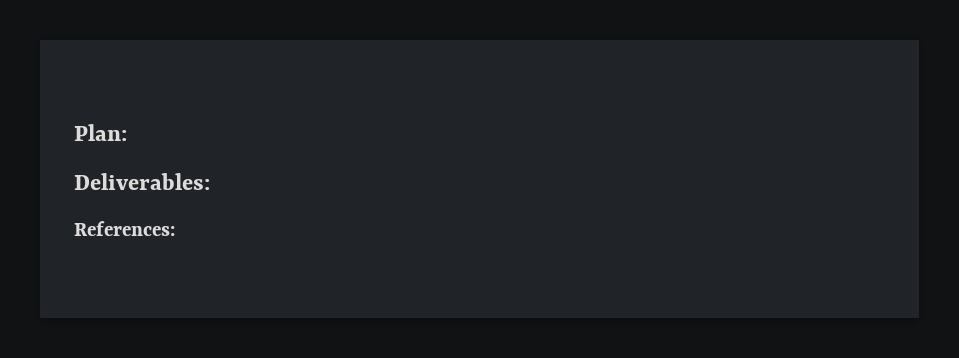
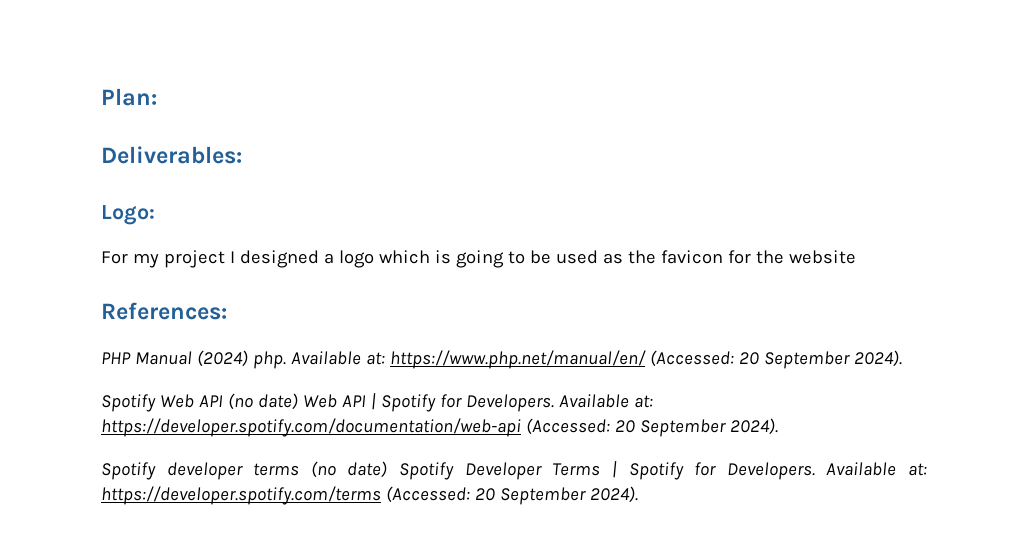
+ Logo:
+ For my project I designed a logo which is going to be used as the favicon for the website
  References:
+ PHP Manual (2024) php. Available at: https://www.php.net/manual/en/ (Accessed: 20 September 2024).
+ Spotify Web API (no date) Web API | Spotify for Developers. Available at: https://developer.spotify.com/documentation/web-api (Accessed: 20 September 2024).
+ Spotify developer terms (no date) Spotify Developer Terms | Spotify for Developers. Available at: https://developer.spotify.com/terms (Accessed: 20 September 2024).

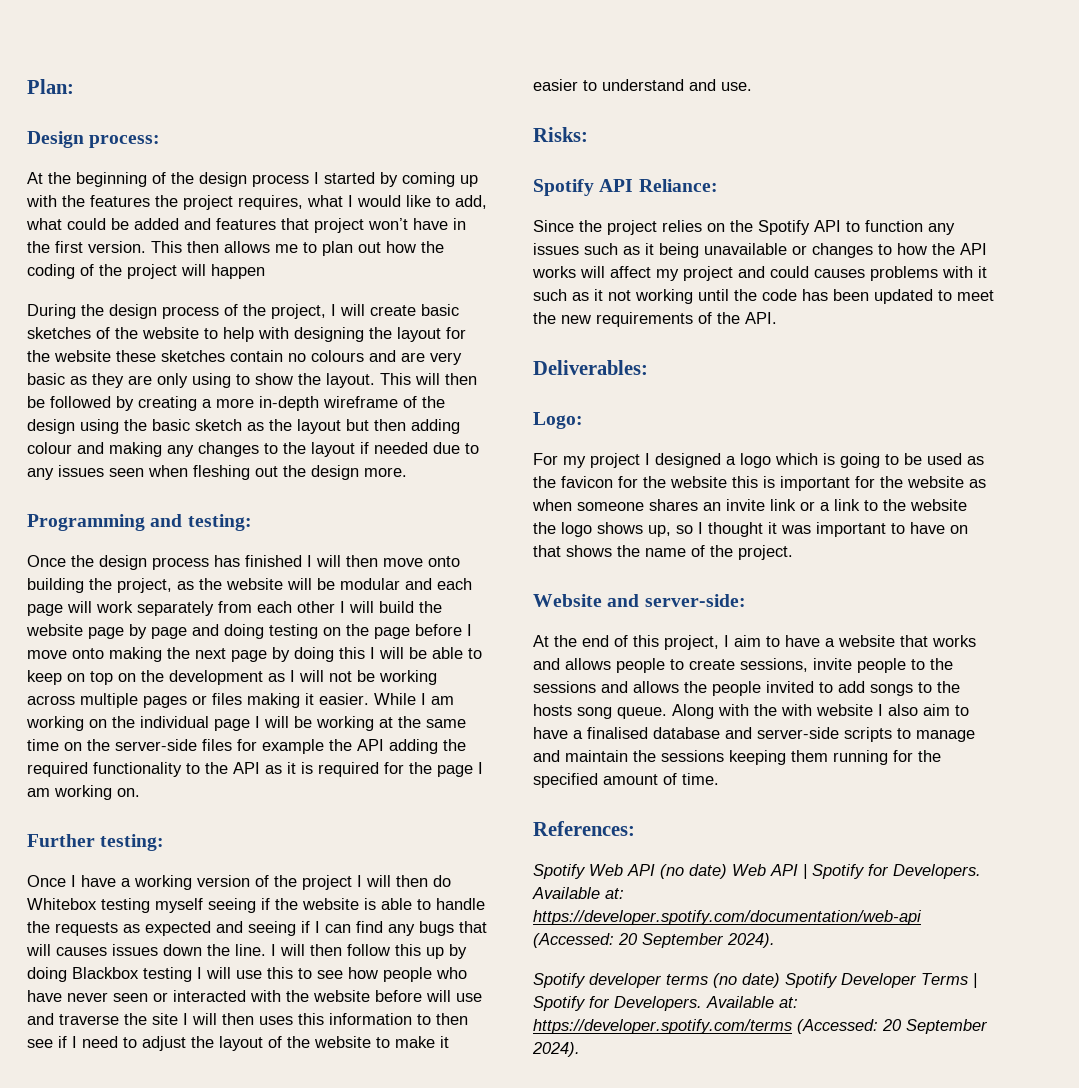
+ Design process:
+ At the beginning of the design process I started by coming up with the features the project requires, what I would like to add, what could be added and features that project won’t have in the first version. This then allows me to plan out how the coding of the project will happen
+ During the design process of the project, I will create basic sketches of the website to help with designing the layout for the website these sketches contain no colours and are very basic as they are only using to show the layout. This will then be followed by creating a more in-depth wireframe of the design using the basic sketch as the layout but then adding colour and making any changes to the layout if needed due to any issues seen when fleshing out the design more.
+ Programming and testing:
+ Once the design process has finished I will then move onto building the project, as the website will be modular and each page will work separately from each other I will build the website page by page and doing testing on the page before I move onto making the next page by doing this I will be able to keep on top on the development as I will not be working across multiple pages or files making it easier. While I am working on the individual page I will be working at the same time on the server-side files for example the API adding the required functionality to the API as it is required for the page I am working on.
+ Further testing:
+ Once I have a working version of the project I will then do Whitebox testing myself seeing if the website is able to handle the requests as expected and seeing if I can find any bugs that will causes issues down the line. I will then follow this up by doing Blackbox testing I will use this to see how people who have never seen or interacted with the website before will use and traverse the site I will then uses this information to then see if I need to adjust the layout of the website to make it easier to understand and use.
+ Risks:
+ Spotify API Reliance:
+ Since the project relies on the Spotify API to function any issues such as it being unavailable or changes to how the API works will affect my project and could causes problems with it such as it not working until the code has been updated to meet the new requirements of the API.
- For my project I designed a logo which is going to be used as the favicon for the website
+ For my project I designed a logo which is going to be used as the favicon for the website this is important for the website as when someone shares an invite link or a link to the website the logo shows up, so I thought it was important to have on that shows the name of the project.
+ Website and server-side:
+ At the end of this project, I aim to have a website that works and allows people to create sessions, invite people to the sessions and allows the people invited to add songs to the hosts song queue. Along with the with website I also aim to have a finalised database and server-side scripts to manage and maintain the sessions keeping them running for the specified amount of time.
  References:
- PHP Manual (2024) php. Available at: https://www.php.net/manual/en/ (Accessed: 20 September 2024).

